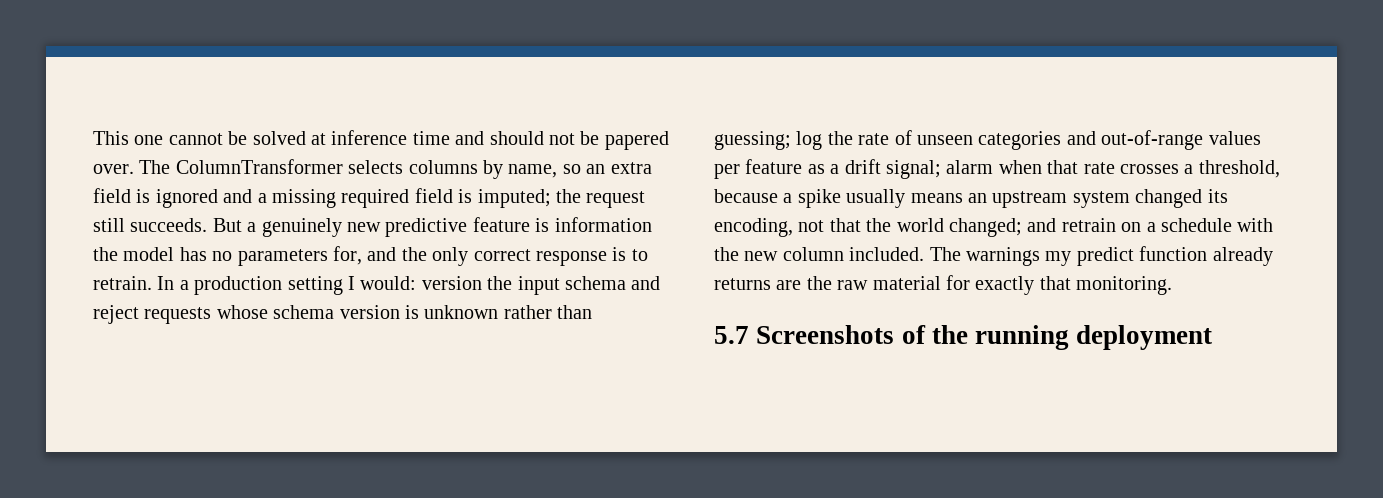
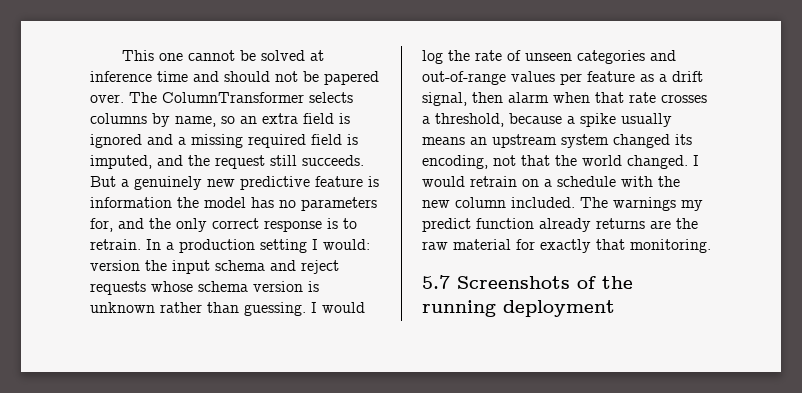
- The ColumnTransformer selects columns by name, so an extra field is ignored and a missing required field is imputed; the request still succeeds.
+ The ColumnTransformer selects columns by name, so an extra field is ignored and a missing required field is imputed, and the request still succeeds.
- version the input schema and reject requests whose schema version is unknown rather than guessing; log the rate of unseen categories and out-of-range values per feature as a drift signal; alarm when that rate crosses a threshold, because a spike usually means an upstream system changed its encoding, not that the world changed; and retrain on a schedule with the new column included.
+ version the input schema and reject requests whose schema version is unknown rather than guessing. I would log the rate of unseen categories and out-of-range values per feature as a drift signal, then alarm when that rate crosses a threshold, because a spike usually means an upstream system changed its encoding, not that the world changed. I would retrain on a schedule with the new column included.

